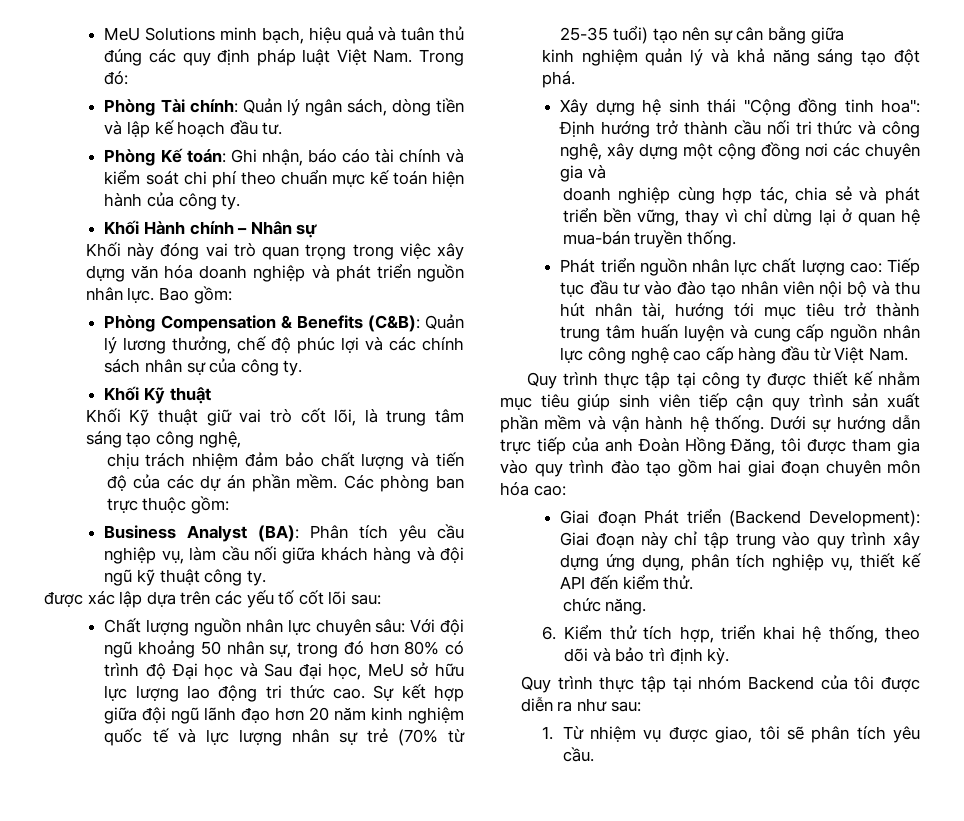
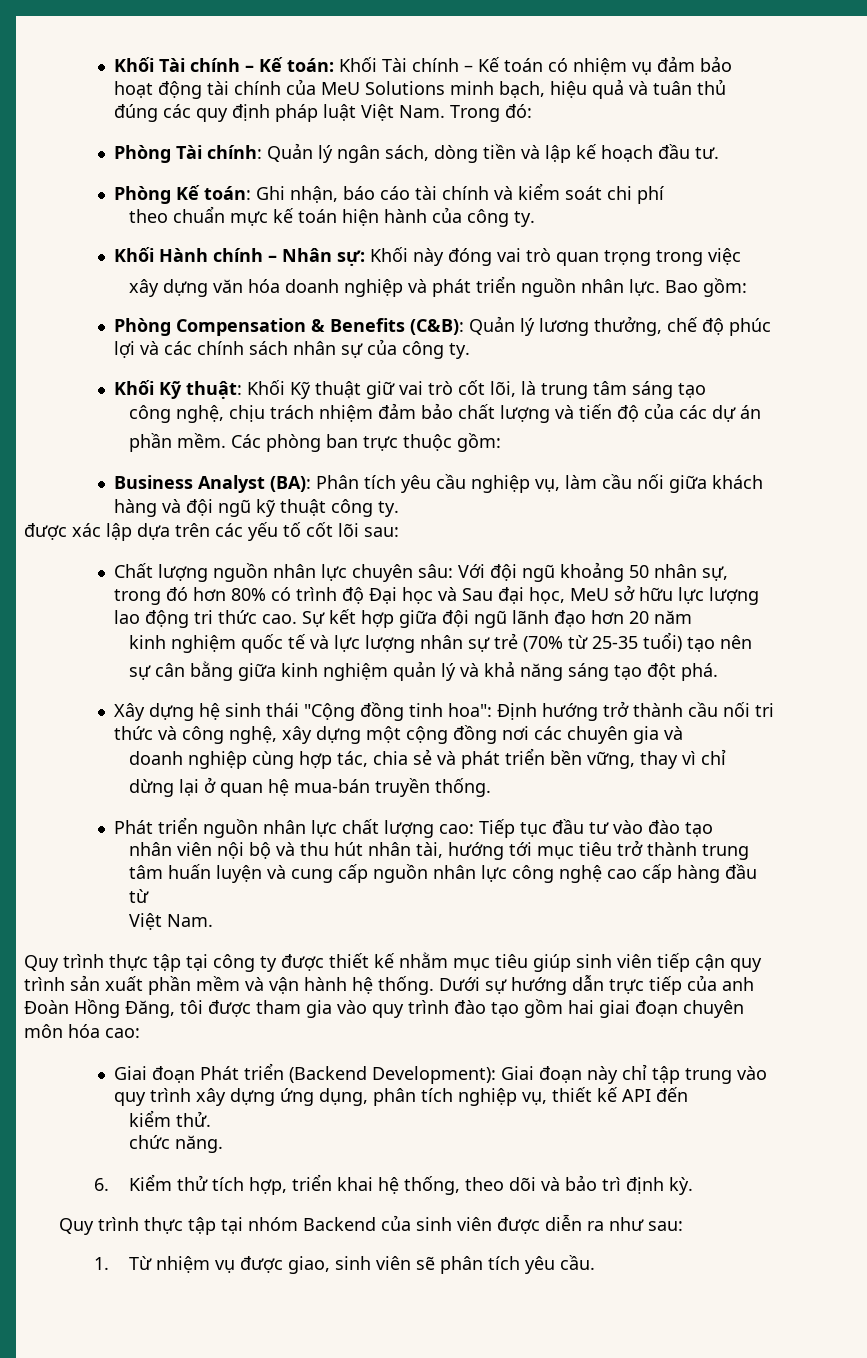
- MeU Solutions minh bạch, hiệu quả và tuân thủ đúng các quy định pháp luật Việt Nam. Trong đó:
+ Khối Tài chính – Kế toán: Khối Tài chính – Kế toán có nhiệm vụ đảm bảo hoạt động tài chính của MeU Solutions minh bạch, hiệu quả và tuân thủ đúng các quy định pháp luật Việt Nam. Trong đó:
- Phòng Kế toán: Ghi nhận, báo cáo tài chính và kiểm soát chi phí theo chuẩn mực kế toán hiện hành của công ty.
+ Phòng Kế toán: Ghi nhận, báo cáo tài chính và kiểm soát chi phí
+ theo chuẩn mực kế toán hiện hành của công ty.
- Khối Hành chính – Nhân sự
- Khối này đóng vai trò quan trọng trong việc xây dựng văn hóa doanh nghiệp và phát triển nguồn nhân lực.
+ Khối Hành chính – Nhân sự: Khối này đóng vai trò quan trọng trong việc
+ xây dựng văn hóa doanh nghiệp và phát triển nguồn nhân lực.
  Phòng Compensation & Benefits (C&B): Quản lý lương thưởng, chế độ phúc lợi và các chính sách nhân sự của công ty.
- Khối Kỹ thuật
- Khối Kỹ thuật giữ vai trò cốt lõi, là trung tâm sáng tạo công nghệ,
- chịu trách nhiệm đảm bảo chất lượng và tiến độ của các dự án phần mềm.
+ Khối Kỹ thuật: Khối Kỹ thuật giữ vai trò cốt lõi, là trung tâm sáng tạo
+ công nghệ, chịu trách nhiệm đảm bảo chất lượng và tiến độ của các dự án
+ phần mềm.
- Sự kết hợp giữa đội ngũ lãnh đạo hơn 20 năm kinh nghiệm quốc tế và lực lượng nhân sự trẻ (70% từ 25-35 tuổi) tạo nên sự cân bằng giữa
- kinh nghiệm quản lý và khả năng sáng tạo đột phá.
+ Sự kết hợp giữa đội ngũ lãnh đạo hơn 20 năm
+ kinh nghiệm quốc tế và lực lượng nhân sự trẻ (70% từ 25-35 tuổi) tạo nên
+ sự cân bằng giữa kinh nghiệm quản lý và khả năng sáng tạo đột phá.
- doanh nghiệp cùng hợp tác, chia sẻ và phát triển bền vững, thay vì chỉ dừng lại ở quan hệ mua-bán truyền thống.
+ doanh nghiệp cùng hợp tác, chia sẻ và phát triển bền vững, thay vì chỉ
+ dừng lại ở quan hệ mua-bán truyền thống.
- Phát triển nguồn nhân lực chất lượng cao: Tiếp tục đầu tư vào đào tạo nhân viên nội bộ và thu hút nhân tài, hướng tới mục tiêu trở thành trung tâm huấn luyện và cung cấp nguồn nhân lực công nghệ cao cấp hàng đầu từ Việt Nam.
+ Phát triển nguồn nhân lực chất lượng cao: Tiếp tục đầu tư vào đào tạo
+ nhân viên nội bộ và thu hút nhân tài, hướng tới mục tiêu trở thành trung tâm huấn luyện và cung cấp nguồn nhân lực công nghệ cao cấp hàng đầu từ
+ Việt Nam.
- Giai đoạn Phát triển (Backend Development): Giai đoạn này chỉ tập trung vào quy trình xây dựng ứng dụng, phân tích nghiệp vụ, thiết kế API đến kiểm thử.
+ Giai đoạn Phát triển (Backend Development): Giai đoạn này chỉ tập trung vào quy trình xây dựng ứng dụng, phân tích nghiệp vụ, thiết kế API đến
+ kiểm thử.
- Quy trình thực tập tại nhóm Backend của tôi được diễn ra như sau:
+ Quy trình thực tập tại nhóm Backend của sinh viên được diễn ra như sau:
- 1. Từ nhiệm vụ được giao, tôi sẽ phân tích yêu cầu.
+ 1. Từ nhiệm vụ được giao, sinh viên sẽ phân tích yêu cầu.

